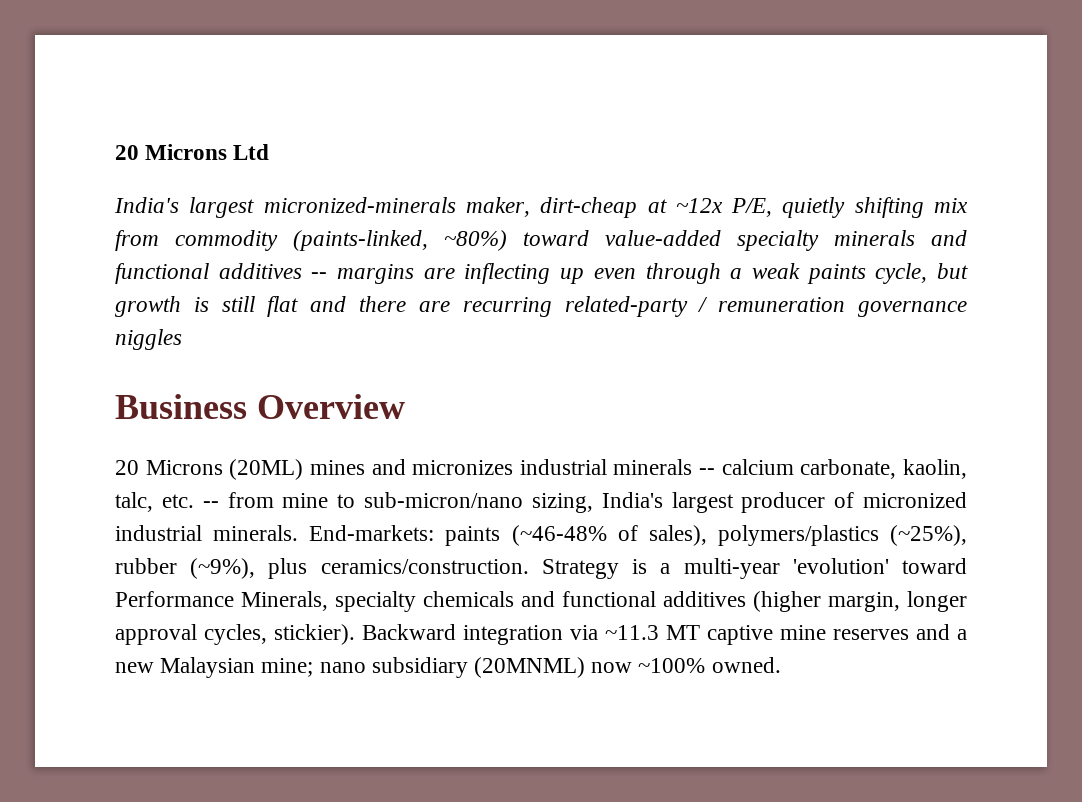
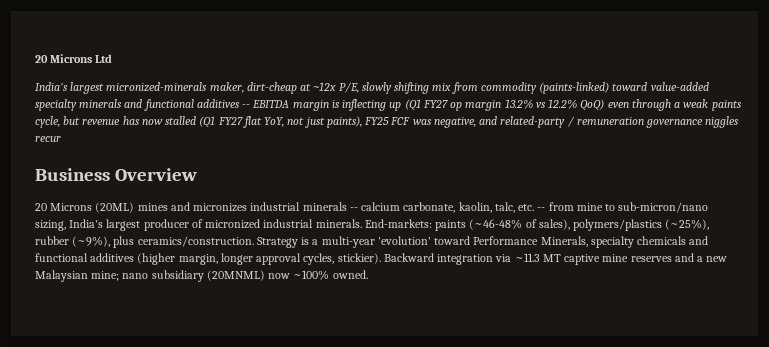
- India's largest micronized-minerals maker, dirt-cheap at ~12x P/E, quietly shifting mix from commodity (paints-linked, ~80%) toward value-added specialty minerals and functional additives -- margins are inflecting up even through a weak paints cycle, but growth is still flat and there are recurring related-party / remuneration governance niggles
+ India's largest micronized-minerals maker, dirt-cheap at ~12x P/E, slowly shifting mix from commodity (paints-linked) toward value-added specialty minerals and functional additives -- EBITDA margin is inflecting up (Q1 FY27 op margin 13.2% vs 12.2% QoQ) even through a weak paints cycle, but revenue has now stalled (Q1 FY27 flat YoY, not just paints), FY25 FCF was negative, and related-party / remuneration governance niggles recur

